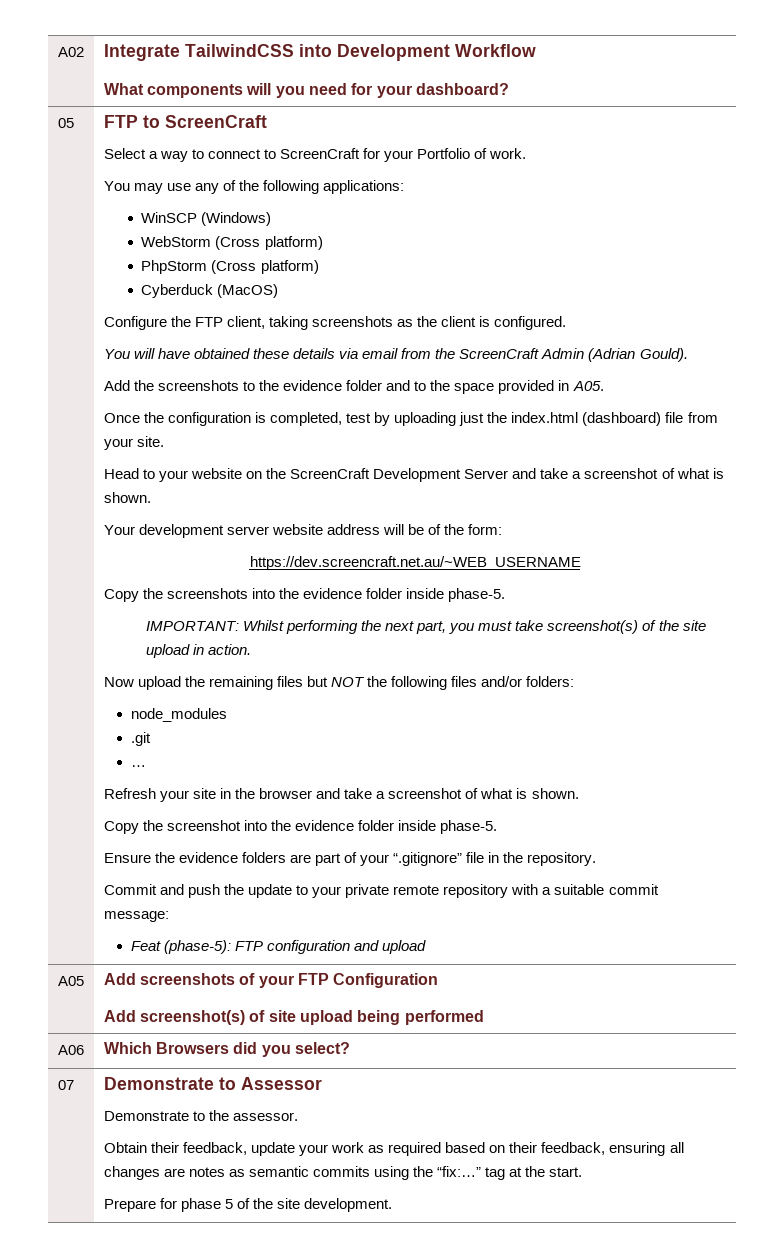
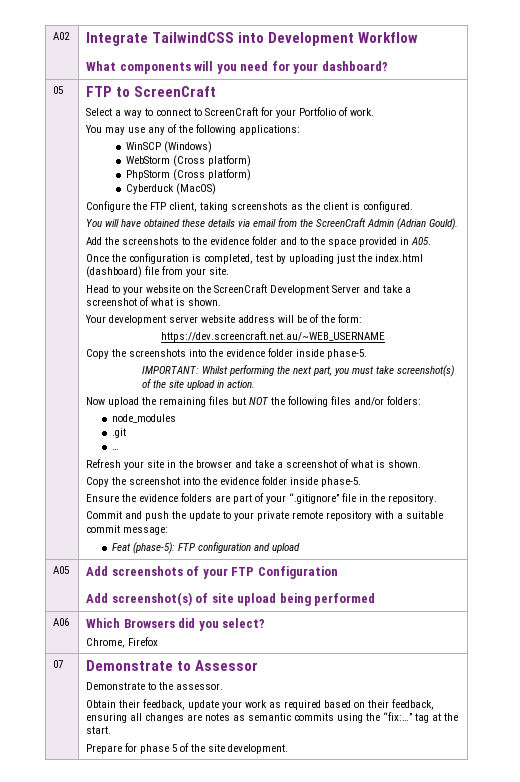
  A06 | Which Browsers did you select?
+ Chrome, Firefox

